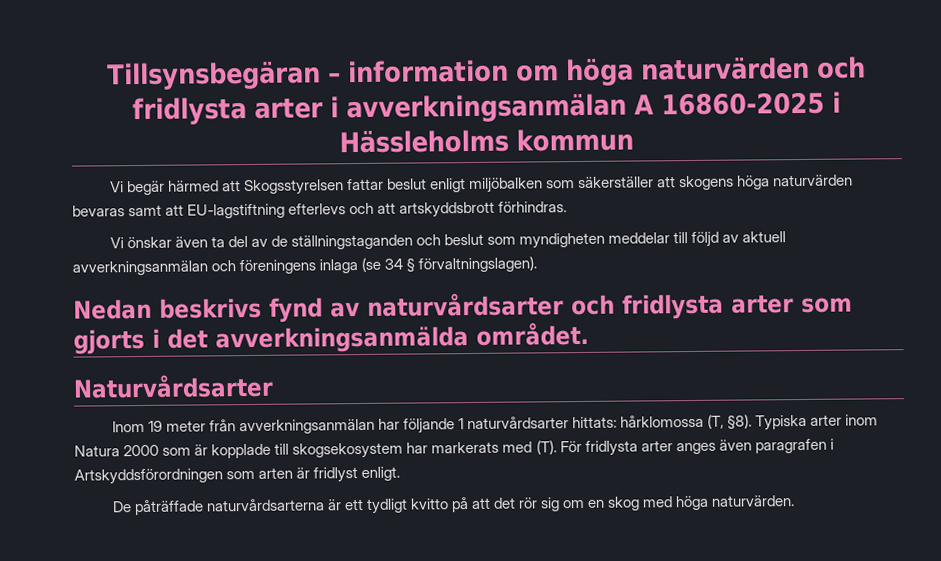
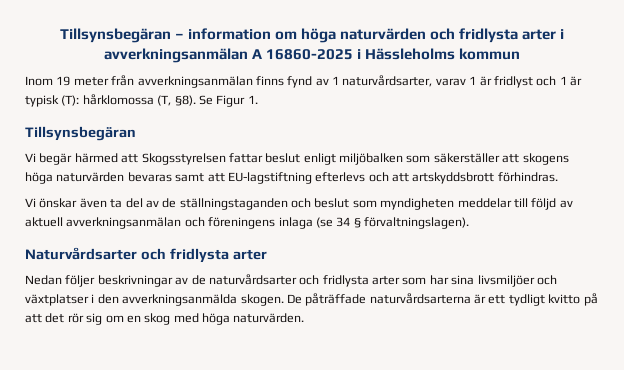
+ Inom 19 meter från avverkningsanmälan finns fynd av 1 naturvårdsarter, varav 1 är fridlyst och 1 är typisk (T): hårklomossa (T, §8). Se Figur 1.
+ Tillsynsbegäran
- Nedan beskrivs fynd av naturvårdsarter och fridlysta arter som gjorts i det avverkningsanmälda området.
- Naturvårdsarter
- Inom 19 meter från avverkningsanmälan har följande 1 naturvårdsarter hittats: hårklomossa (T, §8). Typiska arter inom Natura 2000 som är kopplade till skogsekosystem har markerats med (T). För fridlysta arter anges även paragrafen i Artskyddsförordningen som arten är fridlyst enligt.
- De påträffade naturvårdsarterna är ett tydligt kvitto på att det rör sig om en skog med höga naturvärden.
+ Naturvårdsarter och fridlysta arter
+ Nedan följer beskrivningar av de naturvårdsarter och fridlysta arter som har sina livsmiljöer och växtplatser i den avverkningsanmälda skogen. De påträffade naturvårdsarterna är ett tydligt kvitto på att det rör sig om en skog med höga naturvärden.

